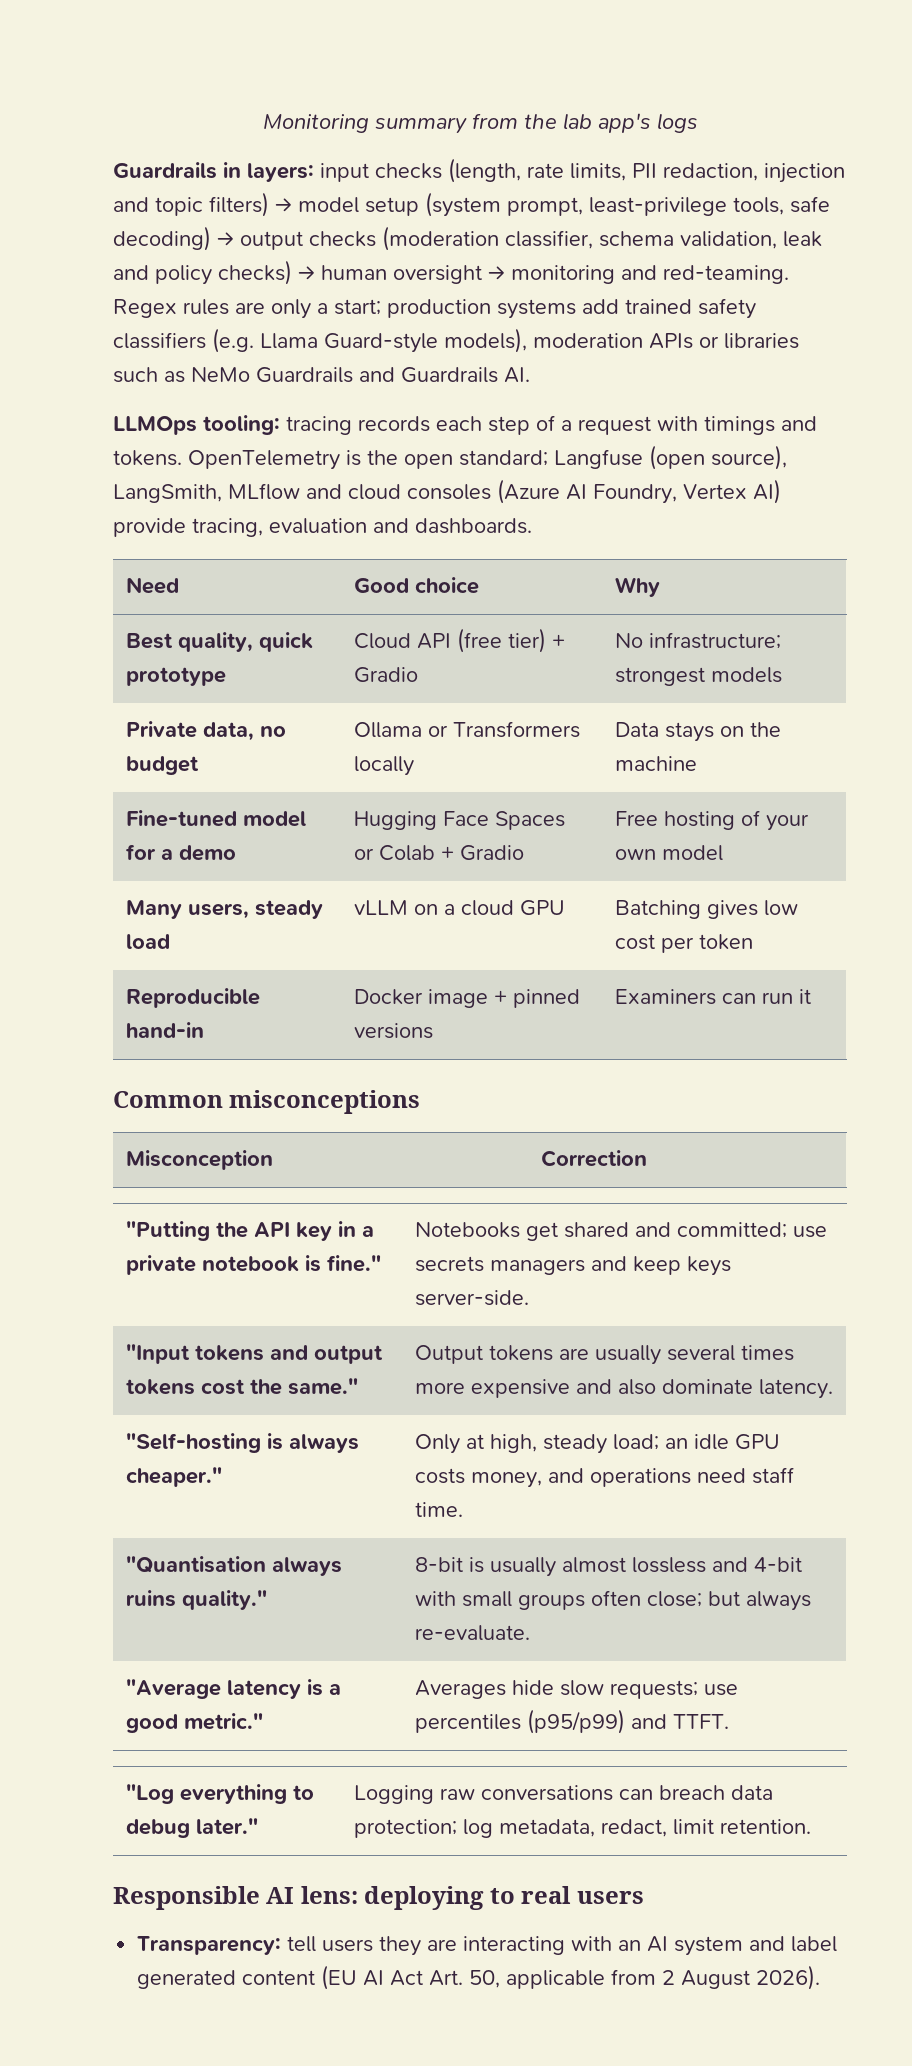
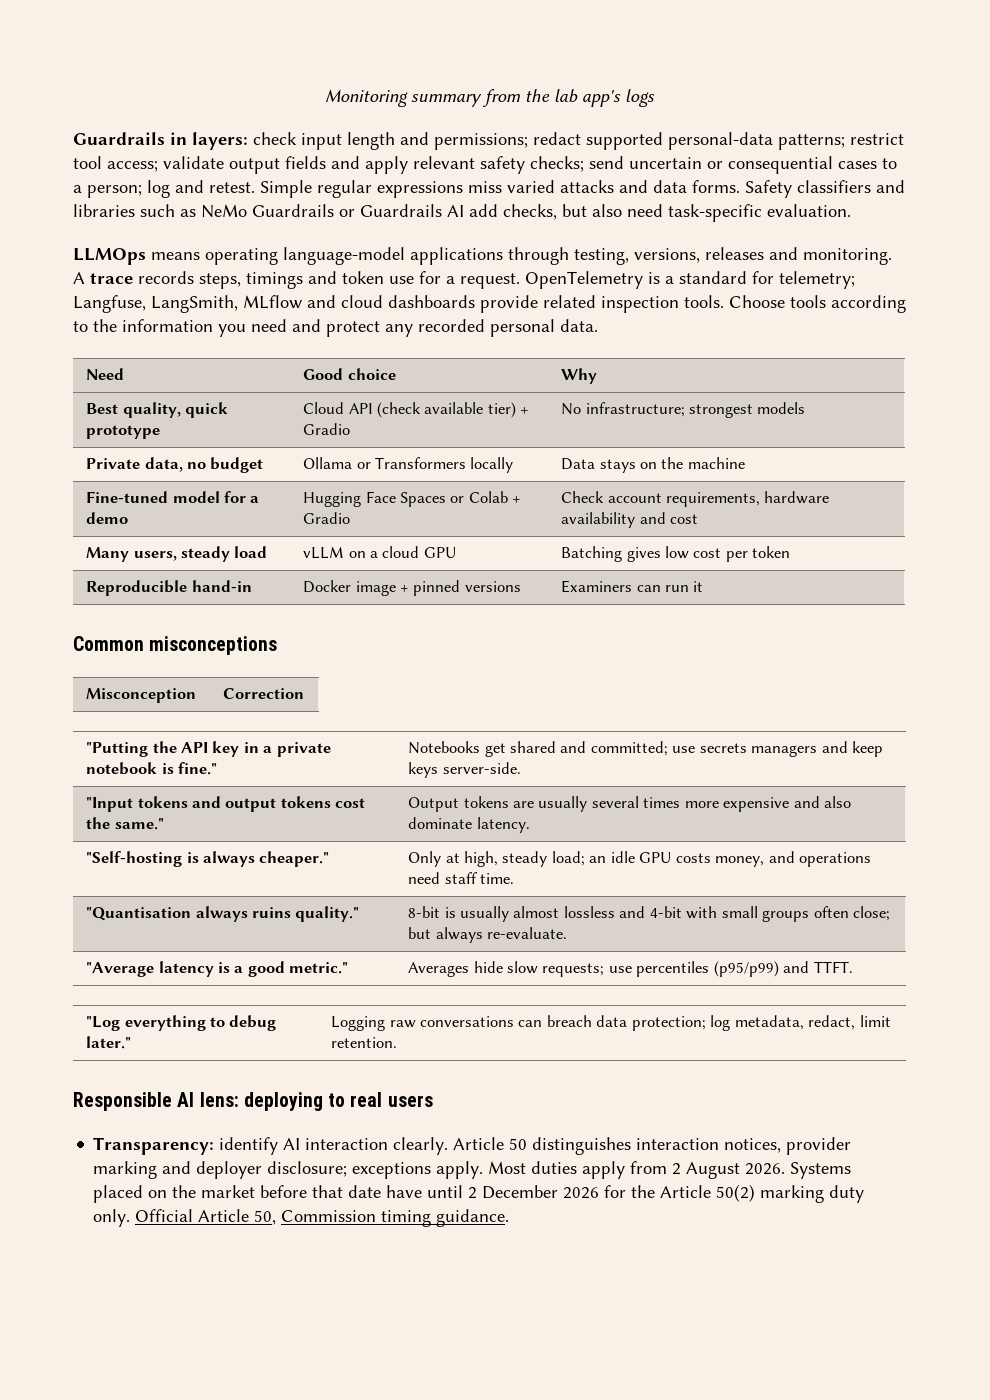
- Guardrails in layers: input checks (length, rate limits, PII redaction, injection and topic filters) → model setup (system prompt, least-privilege tools, safe decoding) → output checks (moderation classifier, schema validation, leak and policy checks) → human oversight → monitoring and red-teaming. Regex rules are only a start; production systems add trained safety classifiers (e.g. Llama Guard-style models), moderation APIs or libraries such as NeMo Guardrails and Guardrails AI.
- LLMOps tooling: tracing records each step of a request with timings and tokens. OpenTelemetry is the open standard; Langfuse (open source), LangSmith, MLflow and cloud consoles (Azure AI Foundry, Vertex AI) provide tracing, evaluation and dashboards.
+ Guardrails in layers: check input length and permissions; redact supported personal-data patterns; restrict tool access; validate output fields and apply relevant safety checks; send uncertain or consequential cases to a person; log and retest. Simple regular expressions miss varied attacks and data forms. Safety classifiers and libraries such as NeMo Guardrails or Guardrails AI add checks, but also need task-specific evaluation.
+ LLMOps means operating language-model applications through testing, versions, releases and monitoring. A trace records steps, timings and token use for a request. OpenTelemetry is a standard for telemetry; Langfuse, LangSmith, MLflow and cloud dashboards provide related inspection tools. Choose tools according to the information you need and protect any recorded personal data.
- Best quality, quick prototype | Cloud API (free tier) + Gradio | No infrastructure; strongest models
+ Best quality, quick prototype | Cloud API (check available tier) + Gradio | No infrastructure; strongest models
- Fine-tuned model for a demo | Hugging Face Spaces or Colab + Gradio | Free hosting of your own model
+ Fine-tuned model for a demo | Hugging Face Spaces or Colab + Gradio | Check account requirements, hardware availability and cost
- Transparency: tell users they are interacting with an AI system and label generated content (EU AI Act Art. 50, applicable from 2 August 2026).
+ Transparency: identify AI interaction clearly. Article 50 distinguishes interaction notices, provider marking and deployer disclosure; exceptions apply. Most duties apply from 2 August 2026. Systems placed on the market before that date have until 2 December 2026 for the Article 50(2) marking duty only. Official Article 50, Commission timing guidance.

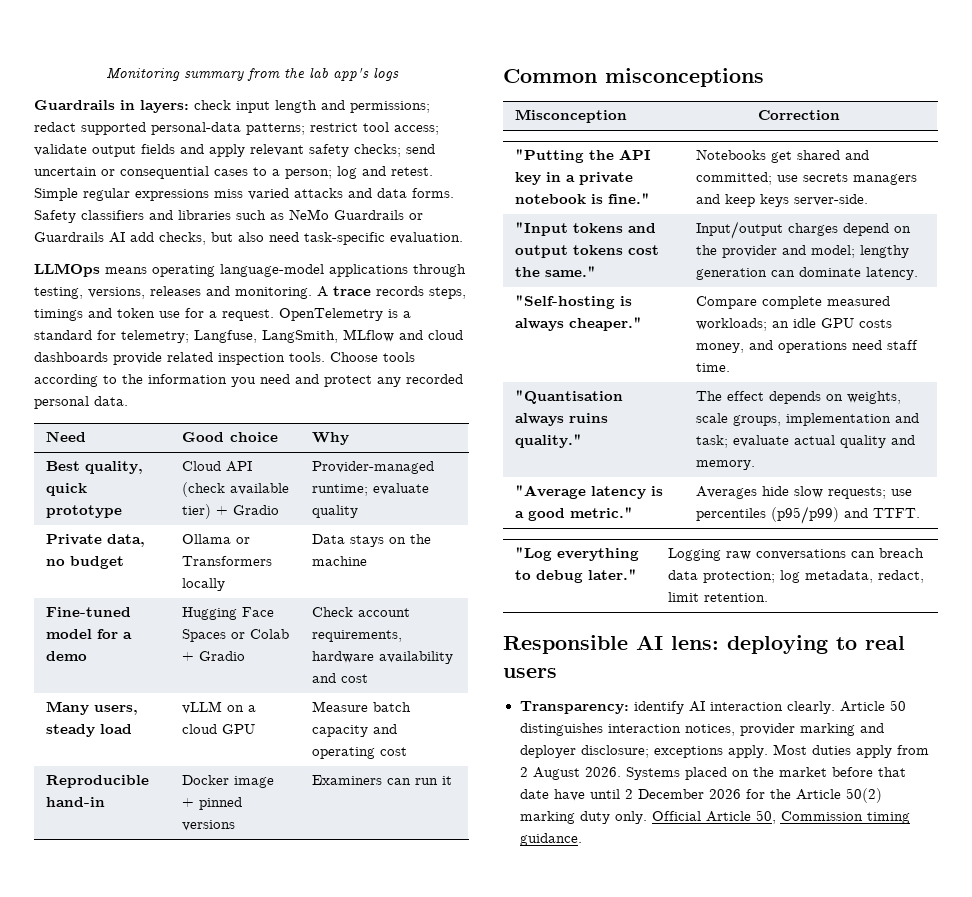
- Best quality, quick prototype | Cloud API (check available tier) + Gradio | No infrastructure; strongest models
+ Best quality, quick prototype | Cloud API (check available tier) + Gradio | Provider-managed runtime; evaluate quality
- Many users, steady load | vLLM on a cloud GPU | Batching gives low cost per token
+ Many users, steady load | vLLM on a cloud GPU | Measure batch capacity and operating cost
- "Input tokens and output tokens cost the same." | Output tokens are usually several times more expensive and also dominate latency.
+ "Input tokens and output tokens cost the same." | Input/output charges depend on the provider and model; lengthy generation can dominate latency.
- "Self-hosting is always cheaper." | Only at high, steady load; an idle GPU costs money, and operations need staff time.
+ "Self-hosting is always cheaper." | Compare complete measured workloads; an idle GPU costs money, and operations need staff time.
- "Quantisation always ruins quality." | 8-bit is usually almost lossless and 4-bit with small groups often close; but always re-evaluate.
+ "Quantisation always ruins quality." | The effect depends on weights, scale groups, implementation and task; evaluate actual quality and memory.

